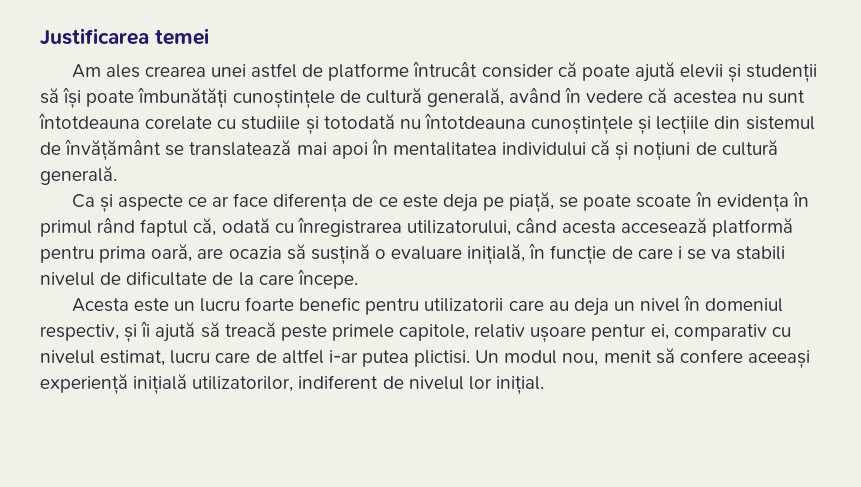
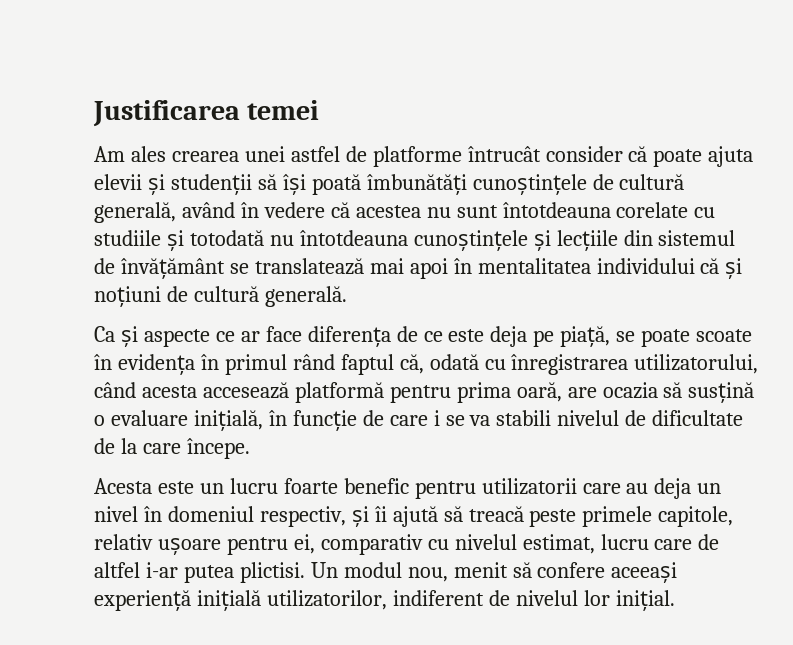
- Am ales crearea unei astfel de platforme întrucât consider că poate ajută elevii și studenții să își poate îmbunătăți cunoștințele de cultură generală, având în vedere că acestea nu sunt întotdeauna corelate cu studiile și totodată nu întotdeauna cunoștințele și lecțiile din sistemul de învățământ se translatează mai apoi în mentalitatea individului că și noțiuni de cultură generală.
+ Am ales crearea unei astfel de platforme întrucât consider că poate ajuta elevii și studenții să își poată îmbunătăți cunoștințele de cultură generală, având în vedere că acestea nu sunt întotdeauna corelate cu studiile și totodată nu întotdeauna cunoștințele și lecțiile din sistemul de învățământ se translatează mai apoi în mentalitatea individului că și noțiuni de cultură generală.
- Acesta este un lucru foarte benefic pentru utilizatorii care au deja un nivel în domeniul respectiv, și îi ajută să treacă peste primele capitole, relativ ușoare pentur ei, comparativ cu nivelul estimat, lucru care de altfel i-ar putea plictisi.
+ Acesta este un lucru foarte benefic pentru utilizatorii care au deja un nivel în domeniul respectiv, și îi ajută să treacă peste primele capitole, relativ ușoare pentru ei, comparativ cu nivelul estimat, lucru care de altfel i-ar putea plictisi.

